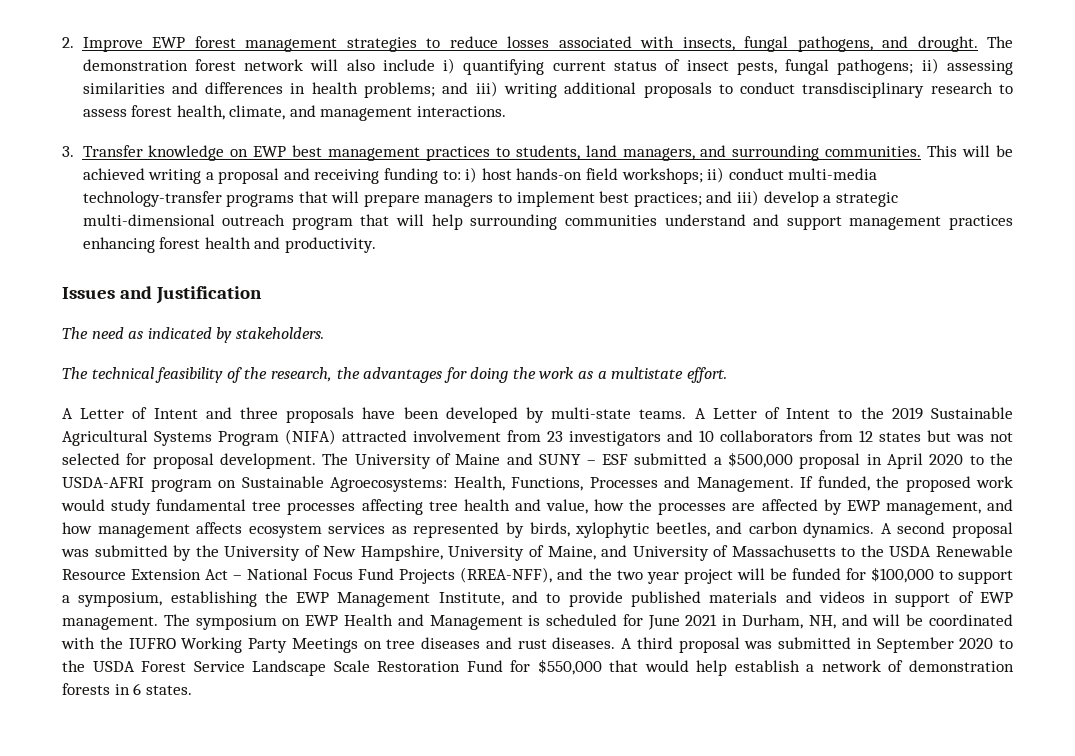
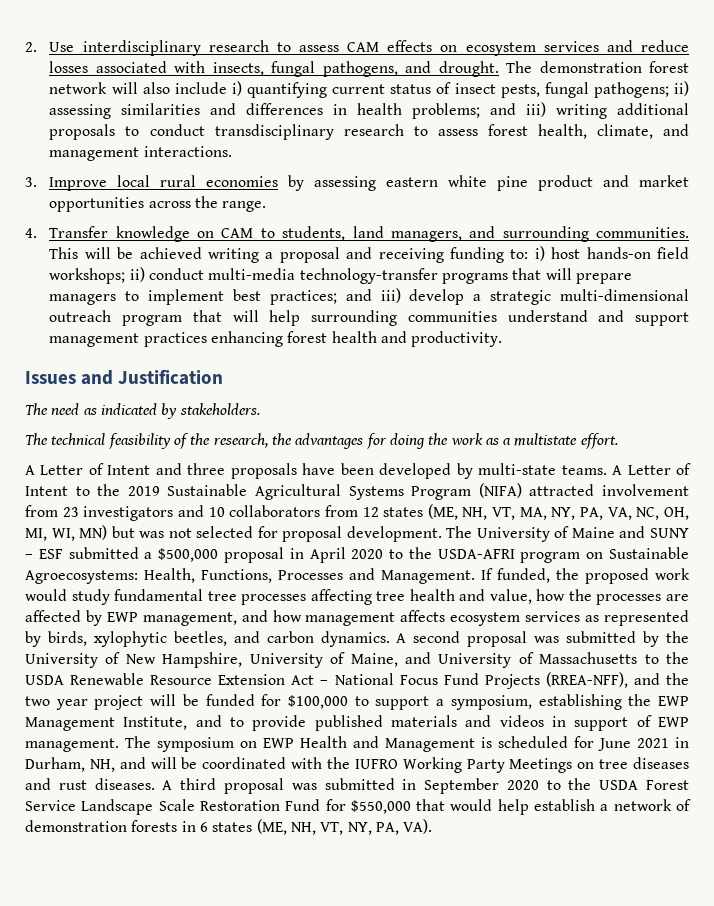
- 2. Improve EWP forest management strategies to reduce losses associated with insects, fungal pathogens, and drought.
+ 2. Use interdisciplinary research to assess CAM effects on ecosystem services and reduce losses associated with insects, fungal pathogens, and drought.
- 3. Transfer knowledge on EWP best management practices to students, land managers, and surrounding communities.
+ 3. Improve local rural economies by assessing eastern white pine product and market opportunities across the range.
+ 4. Transfer knowledge on CAM to students, land managers, and surrounding communities.
- A Letter of Intent to the 2019 Sustainable Agricultural Systems Program (NIFA) attracted involvement from 23 investigators and 10 collaborators from 12 states but was not selected for proposal development.
+ A Letter of Intent to the 2019 Sustainable Agricultural Systems Program (NIFA) attracted involvement from 23 investigators and 10 collaborators from 12 states (ME, NH, VT, MA, NY, PA, VA, NC, OH, MI, WI, MN) but was not selected for proposal development.
- A third proposal was submitted in September 2020 to the USDA Forest Service Landscape Scale Restoration Fund for $550,000 that would help establish a network of demonstration forests in 6 states.
+ A third proposal was submitted in September 2020 to the USDA Forest Service Landscape Scale Restoration Fund for $550,000 that would help establish a network of demonstration forests in 6 states (ME, NH, VT, NY, PA, VA).

